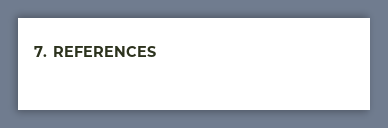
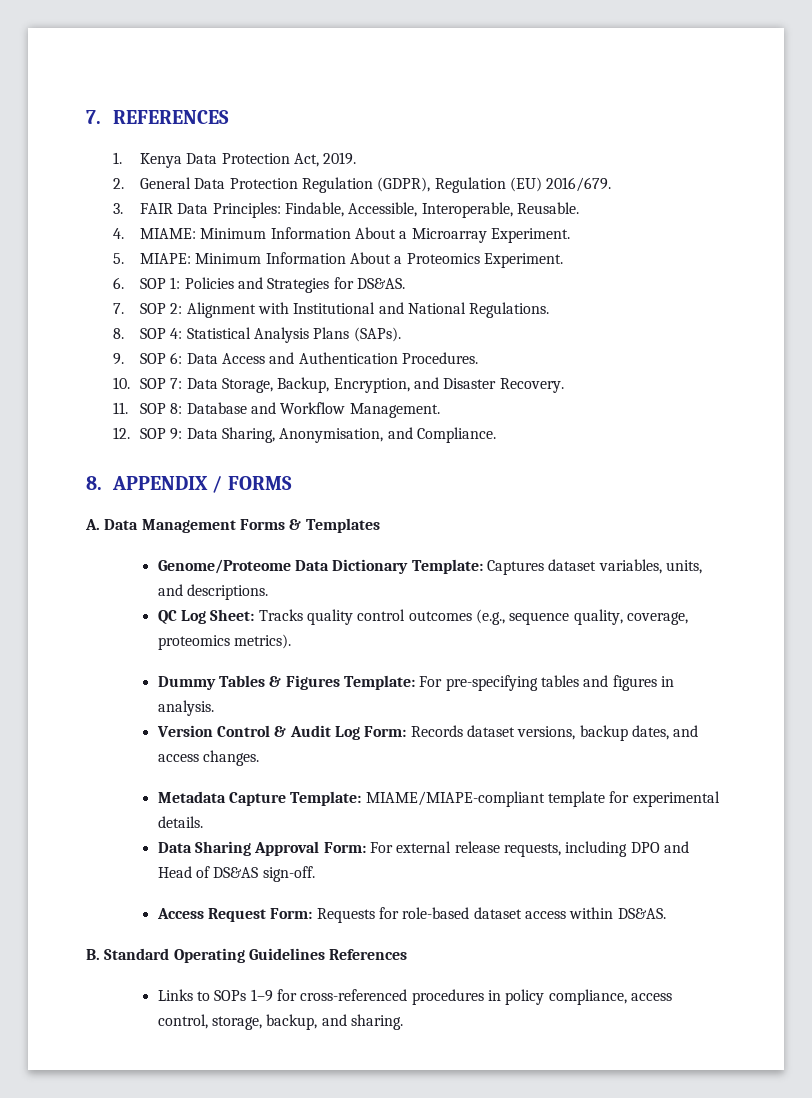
+ 1. Kenya Data Protection Act, 2019.
+ 2. General Data Protection Regulation (GDPR), Regulation (EU) 2016/679.
+ 3. FAIR Data Principles: Findable, Accessible, Interoperable, Reusable.
+ 4. MIAME: Minimum Information About a Microarray Experiment.
+ 5. MIAPE: Minimum Information About a Proteomics Experiment.
+ 6. SOP 1: Policies and Strategies for DS&AS.
+ 7. SOP 2: Alignment with Institutional and National Regulations.
+ 8. SOP 4: Statistical Analysis Plans (SAPs).
+ 9. SOP 6: Data Access and Authentication Procedures.
+ 10. SOP 7: Data Storage, Backup, Encryption, and Disaster Recovery.
+ 11. SOP 8: Database and Workflow Management.
+ 12. SOP 9: Data Sharing, Anonymisation, and Compliance.
+ 8. APPENDIX / FORMS
+ A. Data Management Forms & Templates
+ Genome/Proteome Data Dictionary Template: Captures dataset variables, units, and descriptions.
+ QC Log Sheet: Tracks quality control outcomes (e.g., sequence quality, coverage, proteomics metrics).
+ Dummy Tables & Figures Template: For pre-specifying tables and figures in analysis.
+ Version Control & Audit Log Form: Records dataset versions, backup dates, and access changes.
+ Metadata Capture Template: MIAME/MIAPE-compliant template for experimental details.
+ Data Sharing Approval Form: For external release requests, including DPO and Head of DS&AS sign-off.
+ Access Request Form: Requests for role-based dataset access within DS&AS.
+ B. Standard Operating Guidelines References
+ Links to SOPs 1–9 for cross-referenced procedures in policy compliance, access control, storage, backup, and sharing.

